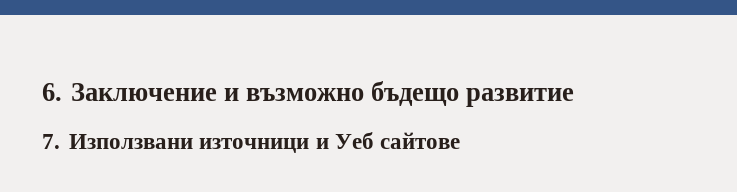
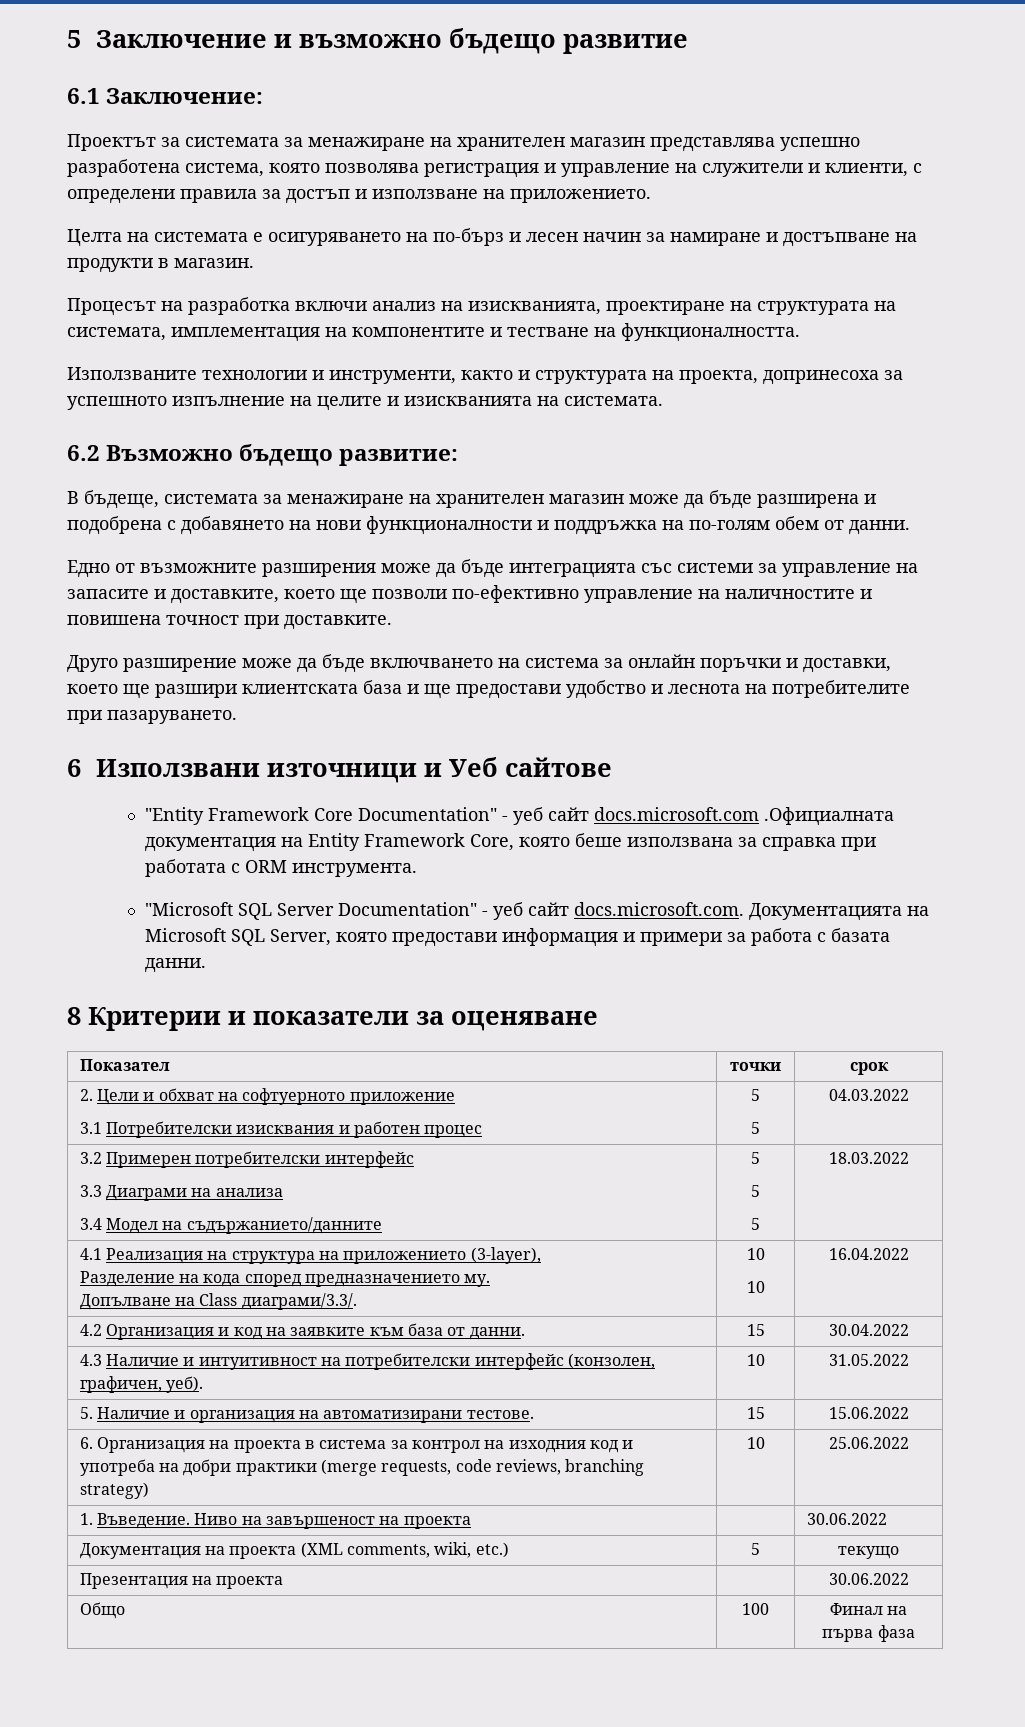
- 6. Заключение и възможно бъдещо развитие
+ 5 Заключение и възможно бъдещо развитие
- 7. Използвани източници и Уеб сайтове
+ 6.1 Заключение:
+ Проектът за системата за менажиране на хранителен магазин представлява успешно разработена система, която позволява регистрация и управление на служители и клиенти, с определени правила за достъп и използване на приложението.
+ Целта на системата е осигуряването на по-бърз и лесен начин за намиране и достъпване на продукти в магазин.
+ Процесът на разработка включи анализ на изискванията, проектиране на структурата на системата, имплементация на компонентите и тестване на функционалността.
+ Използваните технологии и инструменти, както и структурата на проекта, допринесоха за успешното изпълнение на целите и изискванията на системата.
+ 6.2 Възможно бъдещо развитие:
+ В бъдеще, системата за менажиране на хранителен магазин може да бъде разширена и подобрена с добавянето на нови функционалности и поддръжка на по-голям обем от данни.
+ Едно от възможните разширения може да бъде интеграцията със системи за управление на запасите и доставките, което ще позволи по-ефективно управление на наличностите и повишена точност при доставките.
+ Друго разширение може да бъде включването на система за онлайн поръчки и доставки, което ще разшири клиентската база и ще предостави удобство и леснота на потребителите при пазаруването.
+ 6 Използвани източници и Уеб сайтове
+ "Entity Framework Core Documentation" - уеб сайт docs.microsoft.com .Официалната документация на Entity Framework Core, която беше използвана за справка при работата с ORM инструмента.
+ "Microsoft SQL Server Documentation" - уеб сайт docs.microsoft.com. Документацията на Microsoft SQL Server, която предостави информация и примери за работа с базата данни.
+ 8 Критерии и показатели за оценяване
+ Показател | точки | срок
+ 2. Цели и обхват на софтуерното приложение
+ 3.1 Потребителски изисквания и работен процес | 5
+ 5 | 04.03.2022
+ 3.2 Примерен потребителски интерфейс
+ 3.3 Диаграми на анализа
+ 3.4 Модел на съдържанието/данните | 5
+ 5
+ 5 | 18.03.2022
+ 4.1 Реализация на структура на приложението (3-layer),
+ Разделение на кода според предназначението му.
+ Допълване на Class диаграми/3.3/. | 10
+ 10 | 16.04.2022
+ 4.2 Организация и код на заявките към база от данни. | 15 | 30.04.2022
+ 4.3 Наличие и интуитивност на потребителски интерфейс (конзолен, графичен, уеб). | 10 | 31.05.2022
+ 5. Наличие и организация на автоматизирани тестове. | 15 | 15.06.2022
+ 6. Организация на проекта в система за контрол на изходния код и употреба на добри практики (merge requests, code reviews, branching strategy) | 10 | 25.06.2022
+ 1. Въведение. Ниво на завършеност на проекта | | 30.06.2022
+ Документация на проекта (XML comments, wiki, etc.) | 5 | текущо
+ Презентация на проекта | | 30.06.2022
+ Общо | 100 | Финал на първа фаза

